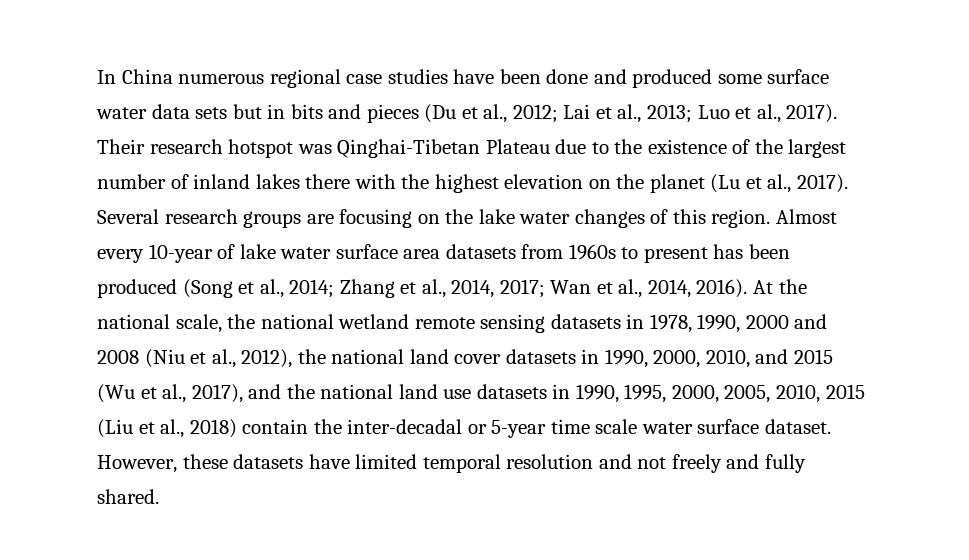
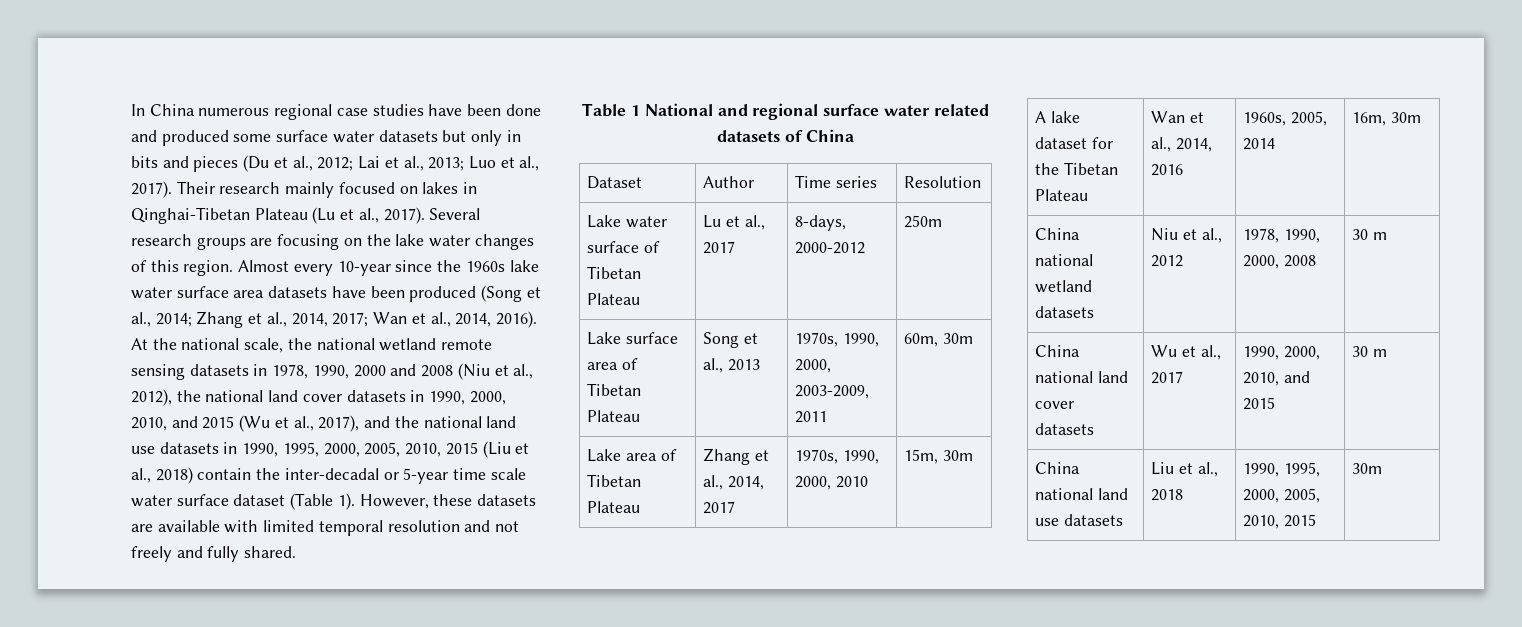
- In China numerous regional case studies have been done and produced some surface water data sets but in bits and pieces (Du et al., 2012; Lai et al., 2013; Luo et al., 2017).
+ In China numerous regional case studies have been done and produced some surface water datasets but only in bits and pieces (Du et al., 2012; Lai et al., 2013; Luo et al., 2017).
- Their research hotspot was Qinghai-Tibetan Plateau due to the existence of the largest number of inland lakes there with the highest elevation on the planet (Lu et al., 2017).
+ Their research mainly focused on lakes in Qinghai-Tibetan Plateau (Lu et al., 2017).
- Almost every 10-year of lake water surface area datasets from 1960s to present has been produced (Song et al., 2014; Zhang et al., 2014, 2017; Wan et al., 2014, 2016).
+ Almost every 10-year since the 1960s lake water surface area datasets have been produced (Song et al., 2014; Zhang et al., 2014, 2017; Wan et al., 2014, 2016).
- At the national scale, the national wetland remote sensing datasets in 1978, 1990, 2000 and 2008 (Niu et al., 2012), the national land cover datasets in 1990, 2000, 2010, and 2015 (Wu et al., 2017), and the national land use datasets in 1990, 1995, 2000, 2005, 2010, 2015 (Liu et al., 2018) contain the inter-decadal or 5-year time scale water surface dataset. However, these datasets have limited temporal resolution and not freely and fully shared.
+ At the national scale, the national wetland remote sensing datasets in 1978, 1990, 2000 and 2008 (Niu et al., 2012), the national land cover datasets in 1990, 2000, 2010, and 2015 (Wu et al., 2017), and the national land use datasets in 1990, 1995, 2000, 2005, 2010, 2015 (Liu et al., 2018) contain the inter-decadal or 5-year time scale water surface dataset (Table 1). However, these datasets are available with limited temporal resolution and not freely and fully shared.
+ Table 1 National and regional surface water related datasets of China
+ Dataset | Author | Time series | Resolution
+ Lake water surface of Tibetan Plateau | Lu et al., 2017 | 8-days, 2000-2012 | 250m
+ Lake surface area of Tibetan Plateau | Song et al., 2013 | 1970s, 1990, 2000, 2003-2009, 2011 | 60m, 30m
+ Lake area of Tibetan Plateau | Zhang et al., 2014, 2017 | 1970s, 1990, 2000, 2010 | 15m, 30m
+ A lake dataset for the Tibetan Plateau | Wan et al., 2014, 2016 | 1960s, 2005, 2014 | 16m, 30m
+ China national wetland datasets | Niu et al., 2012 | 1978, 1990, 2000, 2008 | 30 m
+ China national land cover datasets | Wu et al., 2017 | 1990, 2000, 2010, and 2015 | 30 m
+ China national land use datasets | Liu et al., 2018 | 1990, 1995, 2000, 2005, 2010, 2015 | 30m

